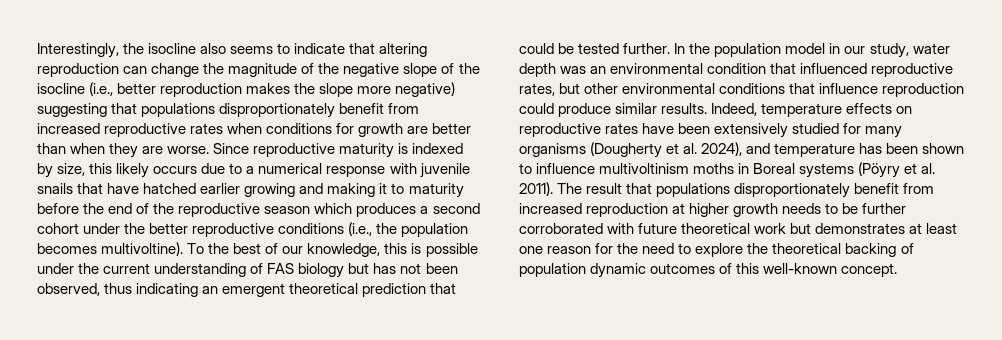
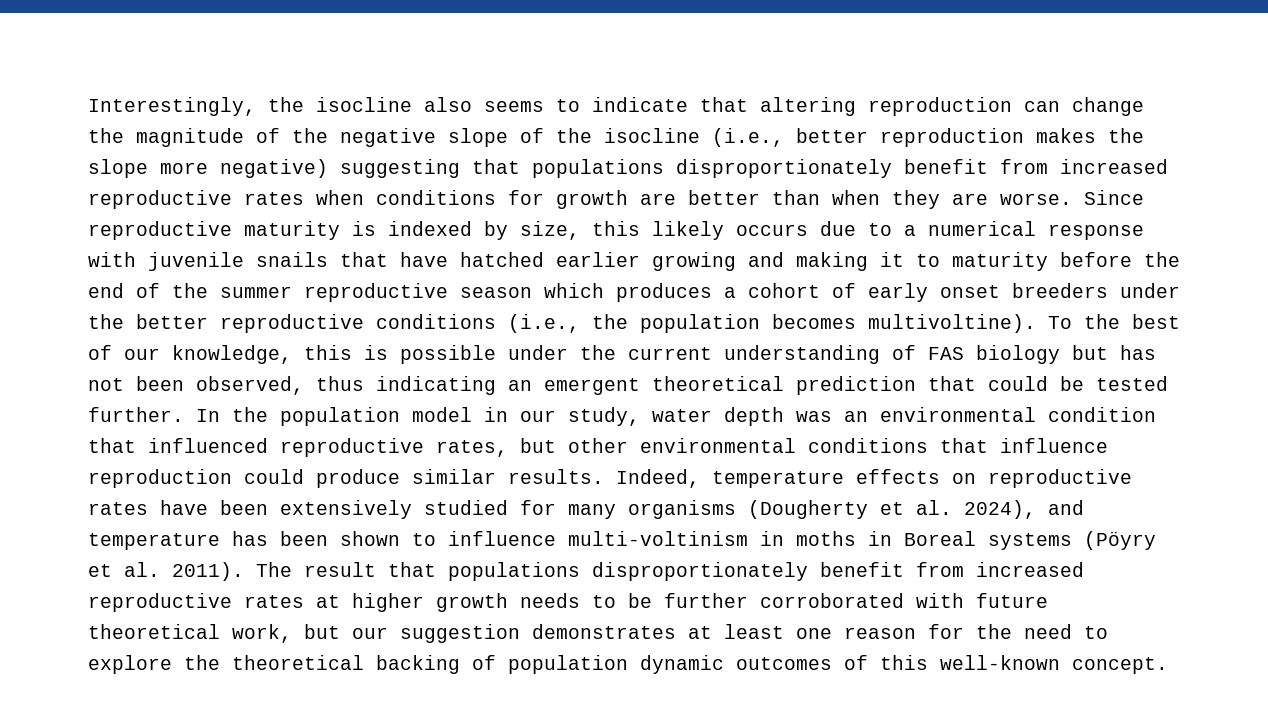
- Since reproductive maturity is indexed by size, this likely occurs due to a numerical response with juvenile snails that have hatched earlier growing and making it to maturity before the end of the reproductive season which produces a second cohort under the better reproductive conditions (i.e., the population becomes multivoltine).
+ Since reproductive maturity is indexed by size, this likely occurs due to a numerical response with juvenile snails that have hatched earlier growing and making it to maturity before the end of the summer reproductive season which produces a cohort of early onset breeders under the better reproductive conditions (i.e., the population becomes multivoltine).
- Indeed, temperature effects on reproductive rates have been extensively studied for many organisms (Dougherty et al. 2024), and temperature has been shown to influence multivoltinism moths in Boreal systems (Pöyry et al. 2011).
+ Indeed, temperature effects on reproductive rates have been extensively studied for many organisms (Dougherty et al. 2024), and temperature has been shown to influence multi-voltinism in moths in Boreal systems (Pöyry et al. 2011).
- The result that populations disproportionately benefit from increased reproduction at higher growth needs to be further corroborated with future theoretical work but demonstrates at least one reason for the need to explore the theoretical backing of population dynamic outcomes of this well-known concept.
+ The result that populations disproportionately benefit from increased reproductive rates at higher growth needs to be further corroborated with future theoretical work, but our suggestion demonstrates at least one reason for the need to explore the theoretical backing of population dynamic outcomes of this well-known concept.

